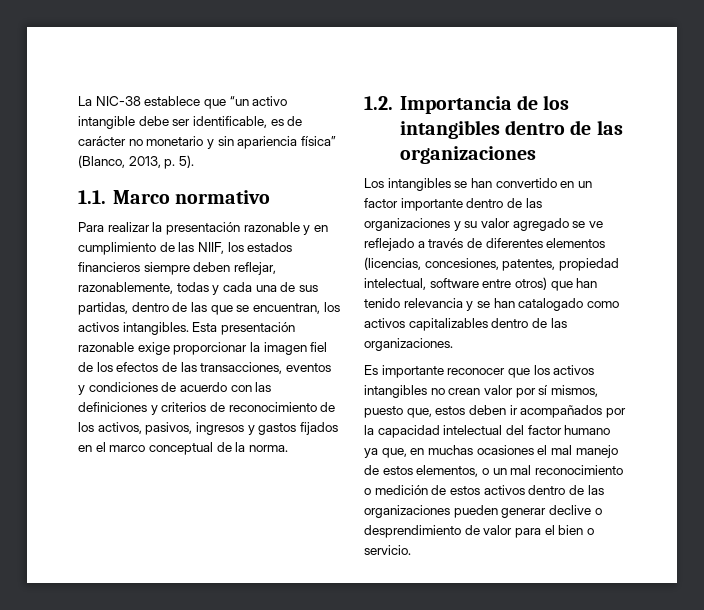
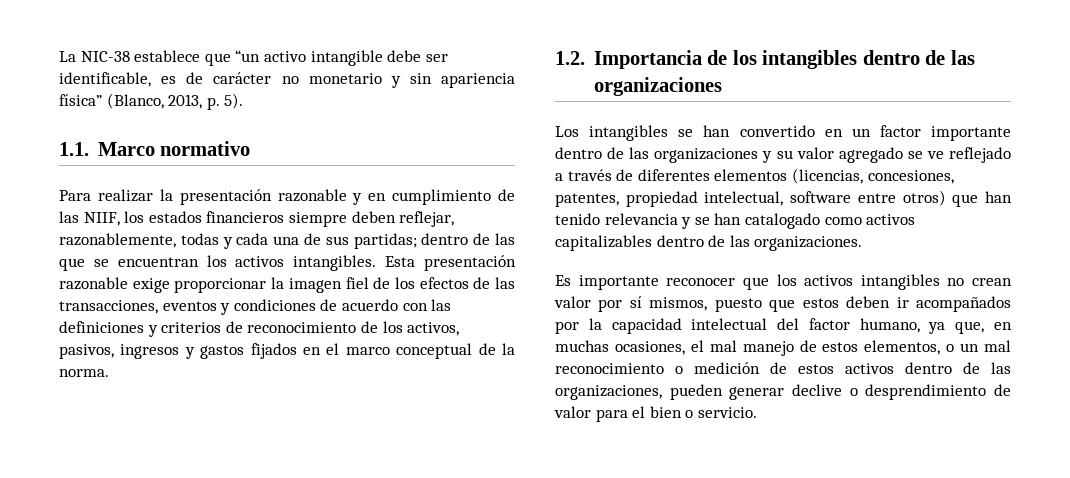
- Para realizar la presentación razonable y en cumplimiento de las NIIF, los estados financieros siempre deben reflejar, razonablemente, todas y cada una de sus partidas, dentro de las que se encuentran, los activos intangibles.
+ Para realizar la presentación razonable y en cumplimiento de las NIIF, los estados financieros siempre deben reflejar, razonablemente, todas y cada una de sus partidas; dentro de las que se encuentran los activos intangibles.
- Es importante reconocer que los activos intangibles no crean valor por sí mismos, puesto que, estos deben ir acompañados por la capacidad intelectual del factor humano ya que, en muchas ocasiones el mal manejo de estos elementos, o un mal reconocimiento o medición de estos activos dentro de las organizaciones pueden generar declive o desprendimiento de valor para el bien o servicio.
+ Es importante reconocer que los activos intangibles no crean valor por sí mismos, puesto que estos deben ir acompañados por la capacidad intelectual del factor humano, ya que, en muchas ocasiones, el mal manejo de estos elementos, o un mal reconocimiento o medición de estos activos dentro de las organizaciones, pueden generar declive o desprendimiento de valor para el bien o servicio.

